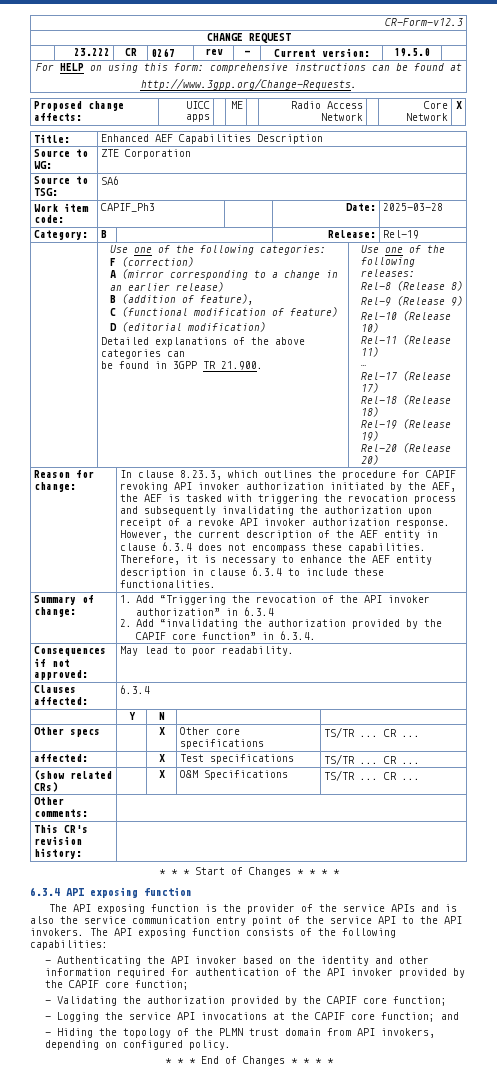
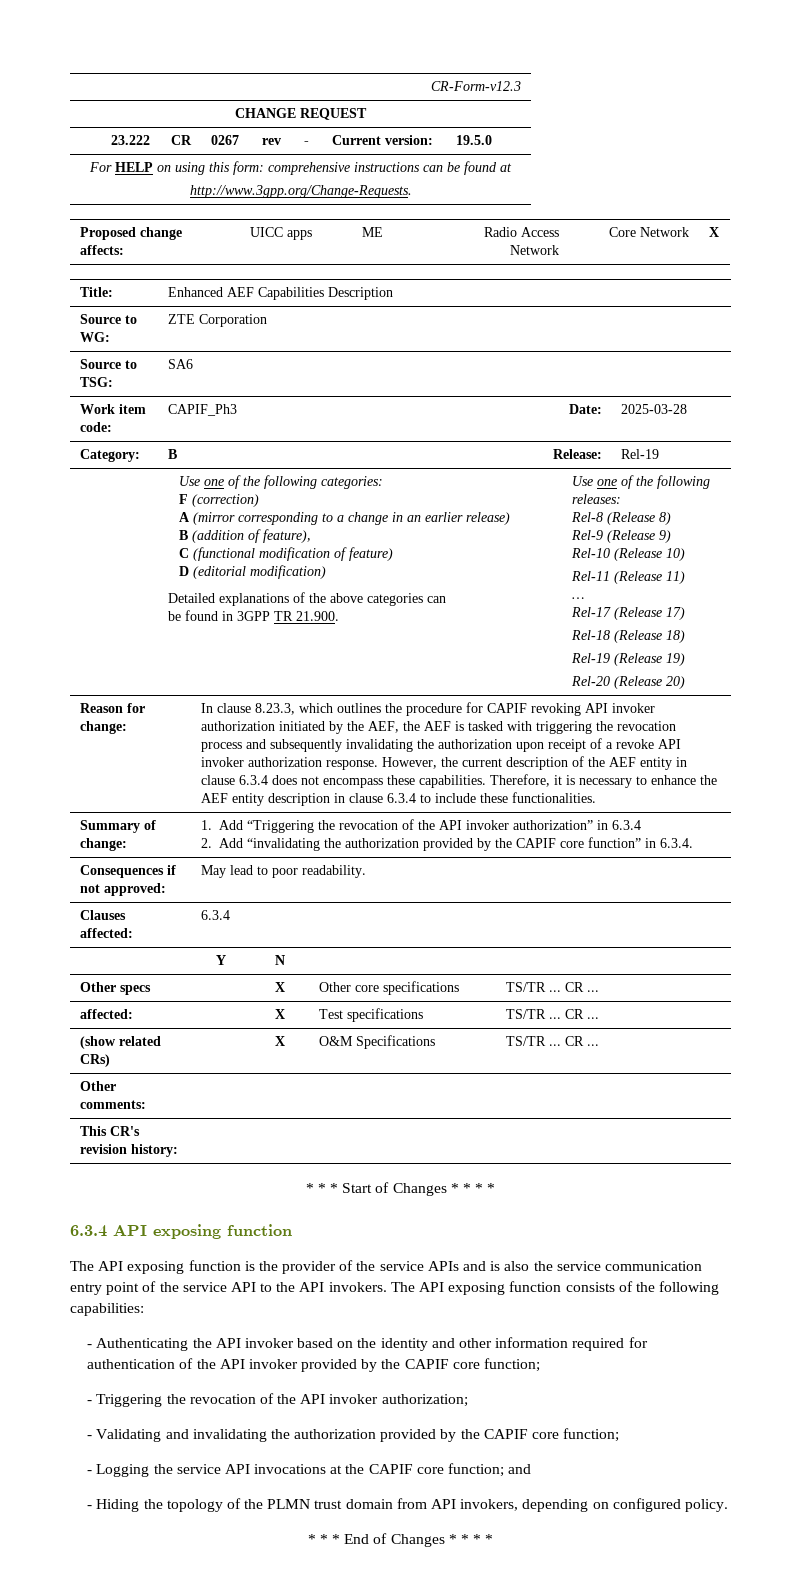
+ - Triggering the revocation of the API invoker authorization;
- - Validating the authorization provided by the CAPIF core function;
+ - Validating and invalidating the authorization provided by the CAPIF core function;

